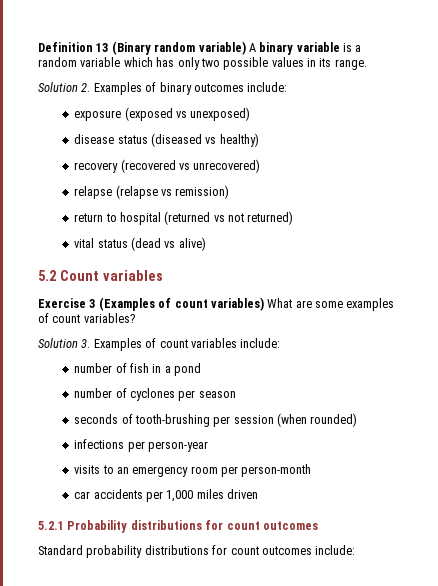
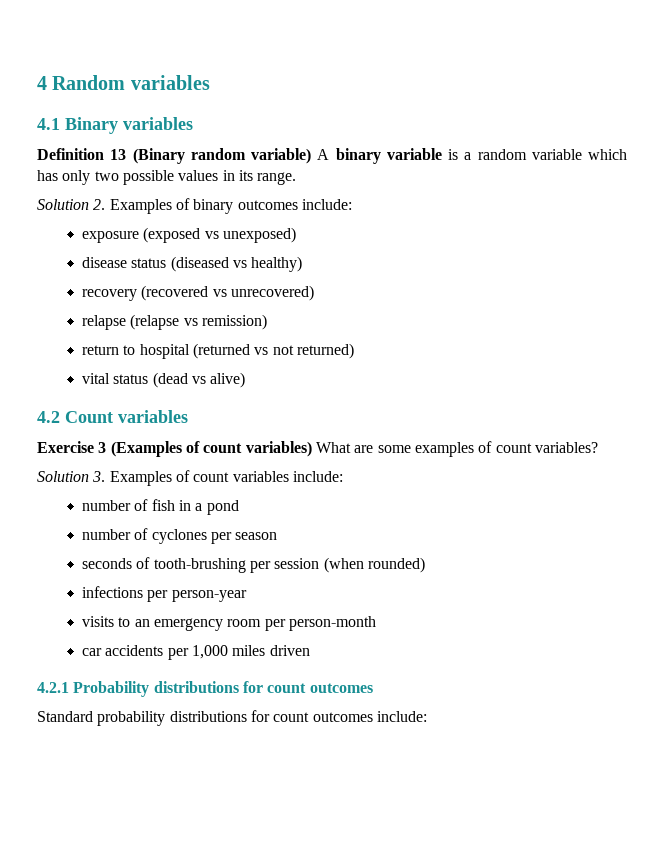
+ 4 Random variables
+ 4.1 Binary variables
- 5.2 Count variables
+ 4.2 Count variables
- 5.2.1 Probability distributions for count outcomes
+ 4.2.1 Probability distributions for count outcomes

